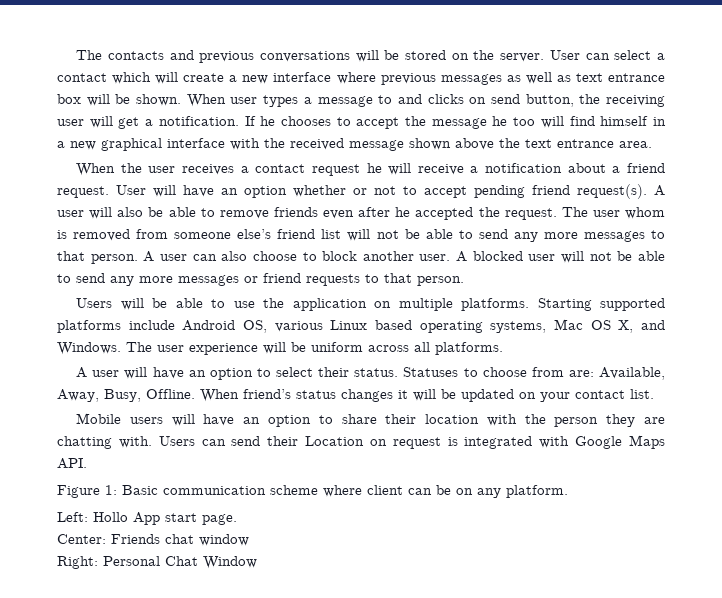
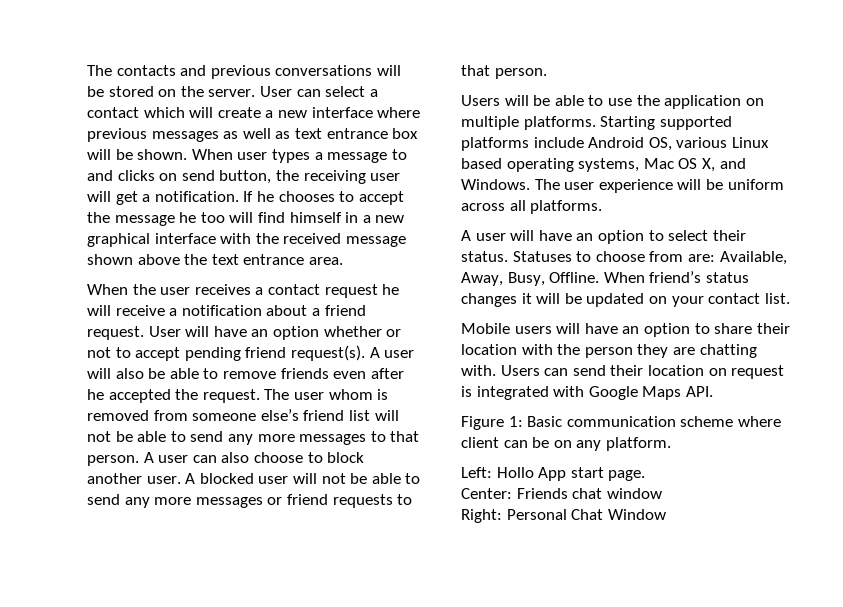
- Users can send their Location on request is integrated with Google Maps API.
+ Users can send their location on request is integrated with Google Maps API.

